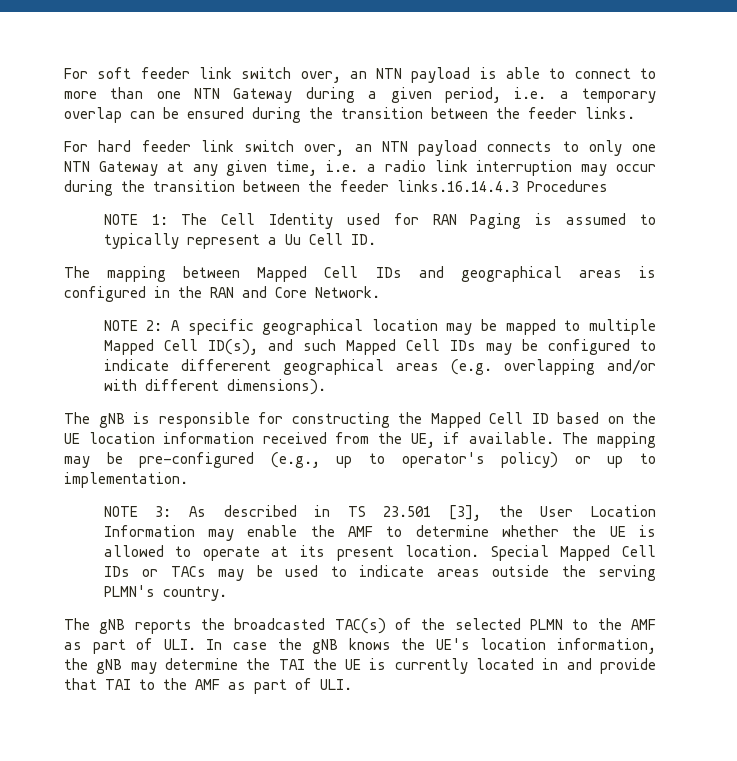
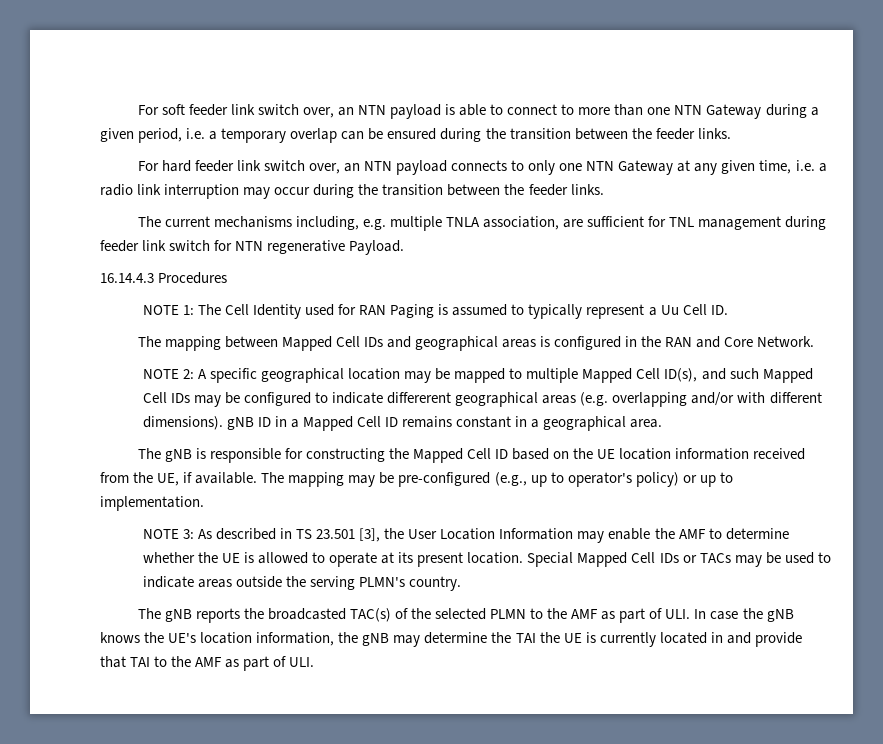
- For hard feeder link switch over, an NTN payload connects to only one NTN Gateway at any given time, i.e. a radio link interruption may occur during the transition between the feeder links.16.14.4.3 Procedures
+ For hard feeder link switch over, an NTN payload connects to only one NTN Gateway at any given time, i.e. a radio link interruption may occur during the transition between the feeder links.
+ The current mechanisms including, e.g. multiple TNLA association, are sufficient for TNL management during feeder link switch for NTN regenerative Payload.
+ 16.14.4.3 Procedures
- NOTE 2: A specific geographical location may be mapped to multiple Mapped Cell ID(s), and such Mapped Cell IDs may be configured to indicate differerent geographical areas (e.g. overlapping and/or with different dimensions).
+ NOTE 2: A specific geographical location may be mapped to multiple Mapped Cell ID(s), and such Mapped Cell IDs may be configured to indicate differerent geographical areas (e.g. overlapping and/or with different dimensions). gNB ID in a Mapped Cell ID remains constant in a geographical area.

